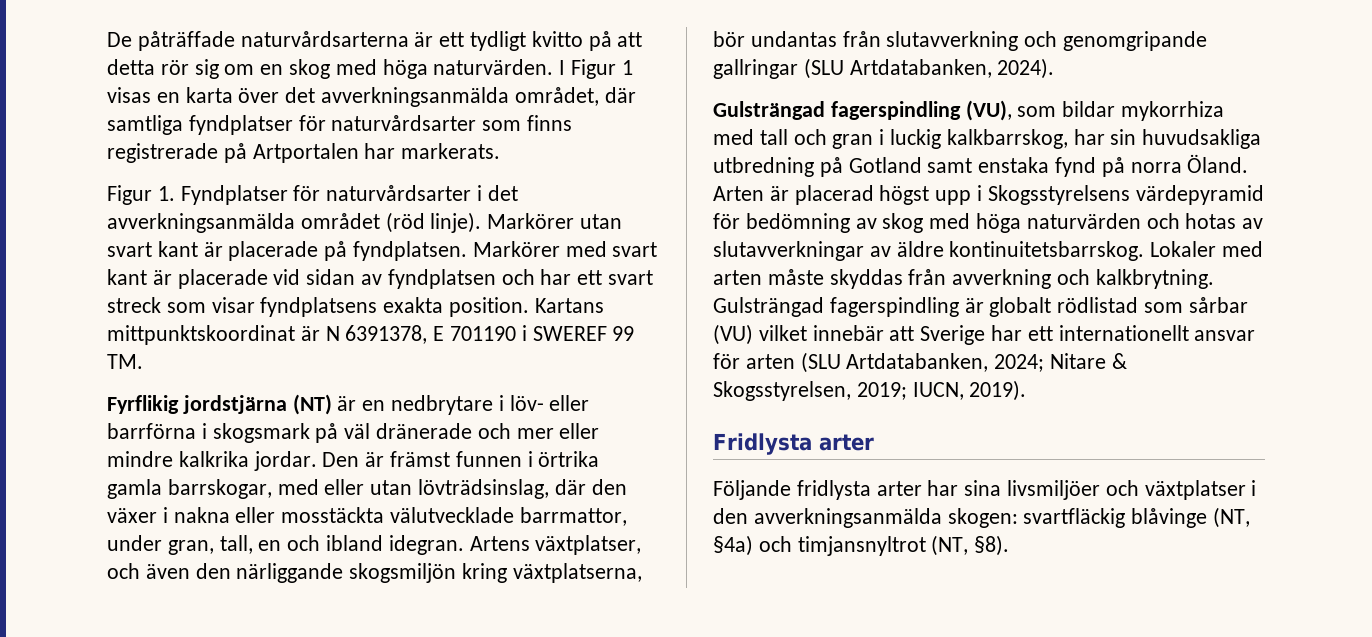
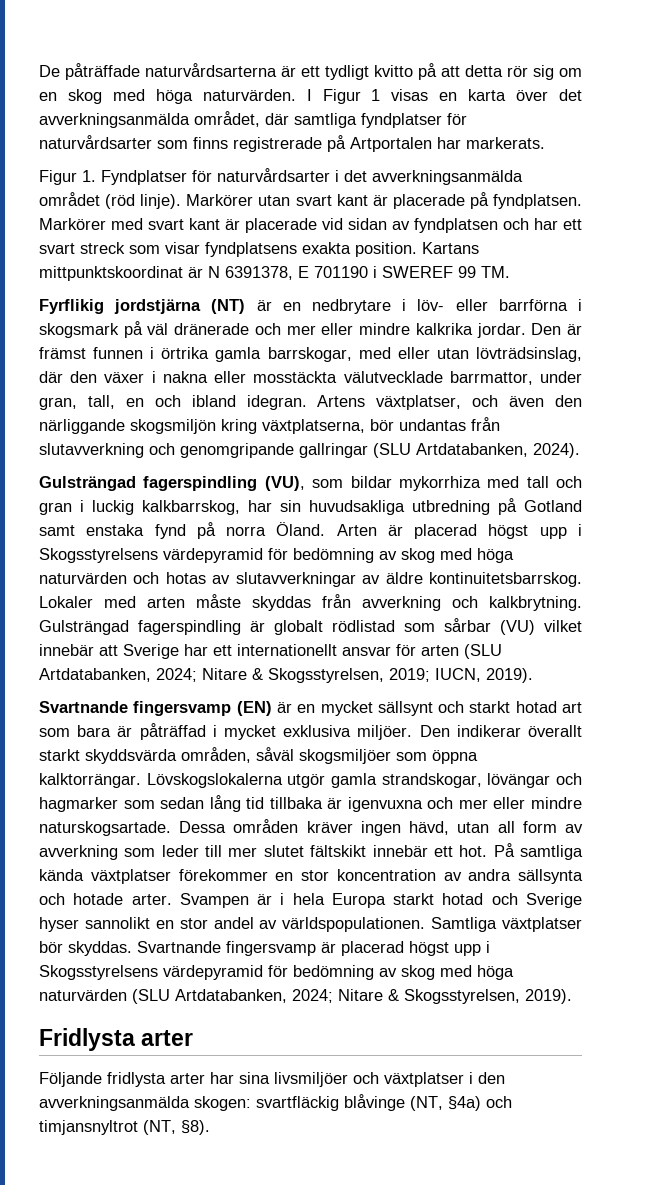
+ Svartnande fingersvamp (EN) är en mycket sällsynt och starkt hotad art som bara är påträffad i mycket exklusiva miljöer. Den indikerar överallt starkt skyddsvärda områden, såväl skogsmiljöer som öppna kalktorrängar. Lövskogslokalerna utgör gamla strandskogar, lövängar och hagmarker som sedan lång tid tillbaka är igenvuxna och mer eller mindre naturskogsartade. Dessa områden kräver ingen hävd, utan all form av avverkning som leder till mer slutet fältskikt innebär ett hot. På samtliga kända växtplatser förekommer en stor koncentration av andra sällsynta och hotade arter. Svampen är i hela Europa starkt hotad och Sverige hyser sannolikt en stor andel av världspopulationen. Samtliga växtplatser bör skyddas. Svartnande fingersvamp är placerad högst upp i Skogsstyrelsens värdepyramid för bedömning av skog med höga naturvärden (SLU Artdatabanken, 2024; Nitare & Skogsstyrelsen, 2019).

